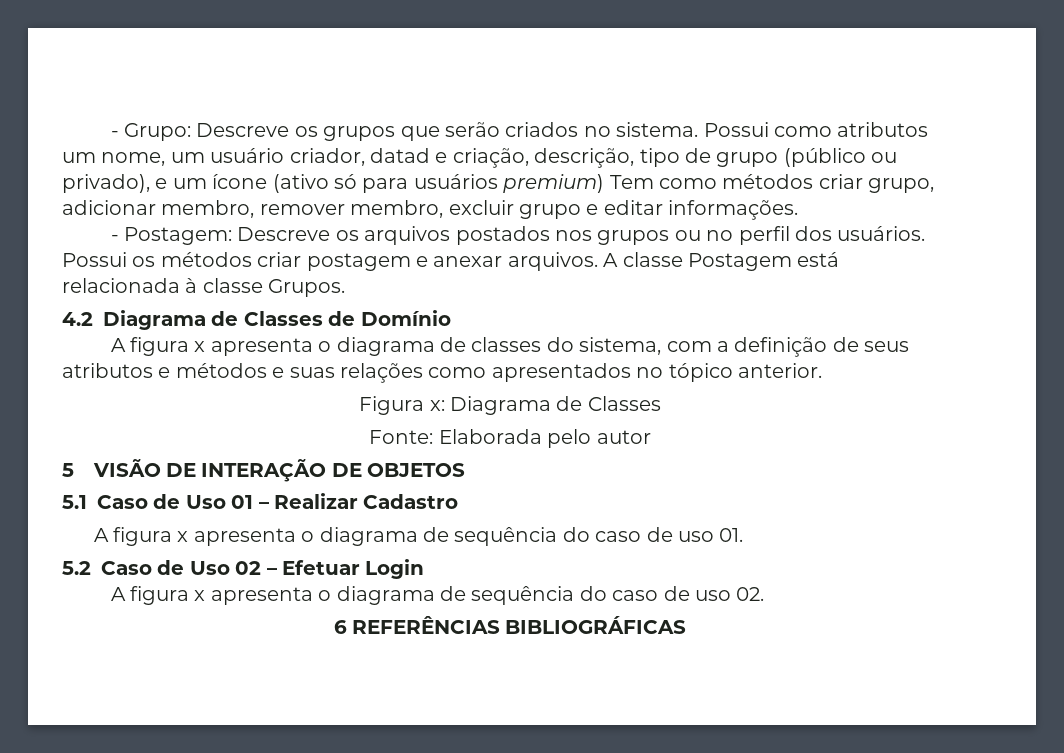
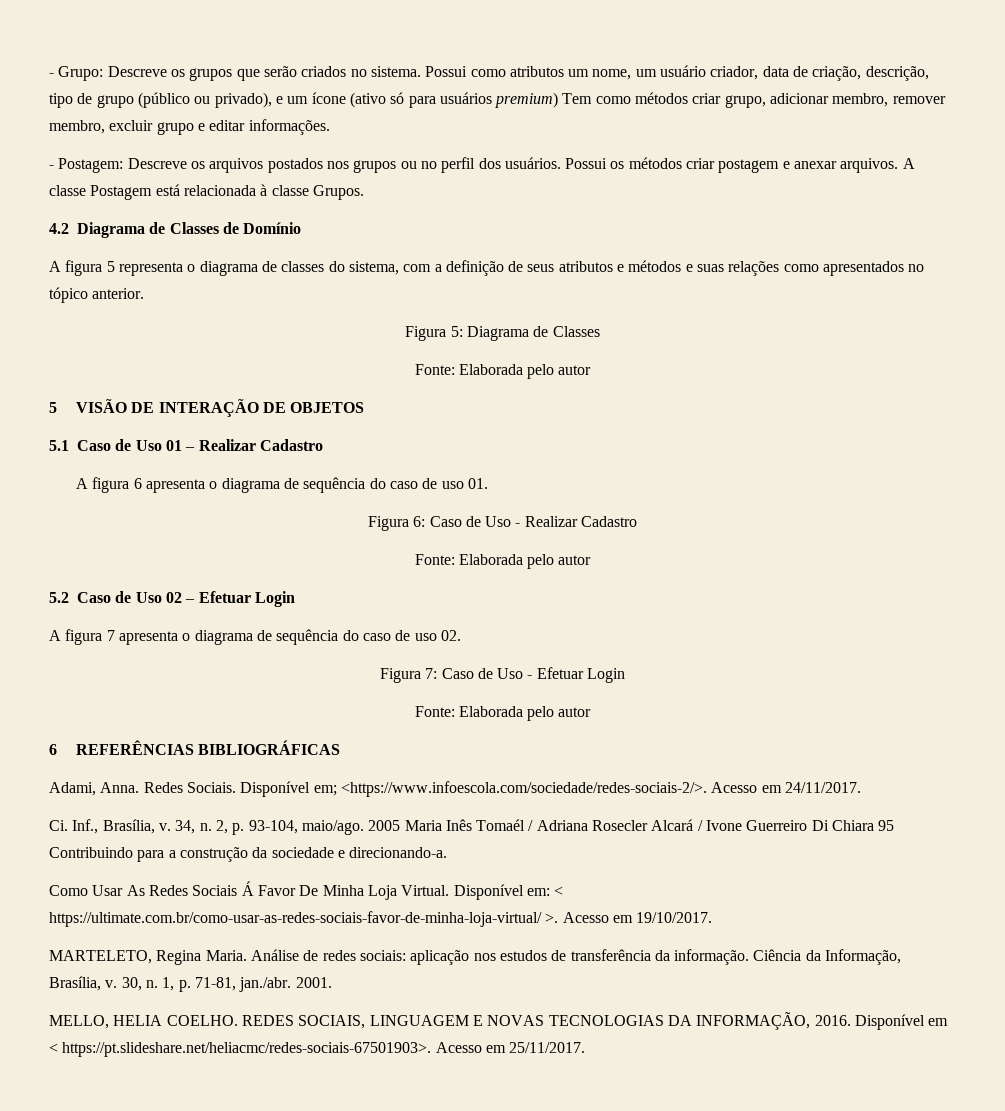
- Possui como atributos um nome, um usuário criador, datad e criação, descrição, tipo de grupo (público ou privado), e um ícone (ativo só para usuários premium) Tem como métodos criar grupo, adicionar membro, remover membro, excluir grupo e editar informações.
+ Possui como atributos um nome, um usuário criador, data de criação, descrição, tipo de grupo (público ou privado), e um ícone (ativo só para usuários premium) Tem como métodos criar grupo, adicionar membro, remover membro, excluir grupo e editar informações.
- A figura x apresenta o diagrama de classes do sistema, com a definição de seus atributos e métodos e suas relações como apresentados no tópico anterior.
+ A figura 5 representa o diagrama de classes do sistema, com a definição de seus atributos e métodos e suas relações como apresentados no tópico anterior.
- Figura x: Diagrama de Classes
+ Figura 5: Diagrama de Classes
- A figura x apresenta o diagrama de sequência do caso de uso 01.
+ A figura 6 apresenta o diagrama de sequência do caso de uso 01.
+ Figura 6: Caso de Uso - Realizar Cadastro
+ Fonte: Elaborada pelo autor
- A figura x apresenta o diagrama de sequência do caso de uso 02.
+ A figura 7 apresenta o diagrama de sequência do caso de uso 02.
+ Figura 7: Caso de Uso - Efetuar Login
+ Fonte: Elaborada pelo autor
  6 REFERÊNCIAS BIBLIOGRÁFICAS
+ Adami, Anna. Redes Sociais. Disponível em; <https://www.infoescola.com/sociedade/redes-sociais-2/>. Acesso em 24/11/2017.
+ Ci. Inf., Brasília, v. 34, n. 2, p. 93-104, maio/ago. 2005 Maria Inês Tomaél / Adriana Rosecler Alcará / Ivone Guerreiro Di Chiara 95 Contribuindo para a construção da sociedade e direcionando-a.
+ Como Usar As Redes Sociais Á Favor De Minha Loja Virtual. Disponível em: < https://ultimate.com.br/como-usar-as-redes-sociais-favor-de-minha-loja-virtual/ >. Acesso em 19/10/2017.
+ MARTELETO, Regina Maria. Análise de redes sociais: aplicação nos estudos de transferência da informação. Ciência da Informação, Brasília, v. 30, n. 1, p. 71-81, jan./abr. 2001.
+ MELLO, HELIA COELHO. REDES SOCIAIS, LINGUAGEM E NOVAS TECNOLOGIAS DA INFORMAÇÃO, 2016. Disponível em < https://pt.slideshare.net/heliacmc/redes-sociais-67501903>. Acesso em 25/11/2017.

